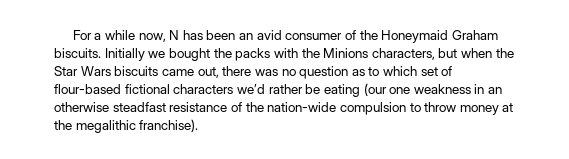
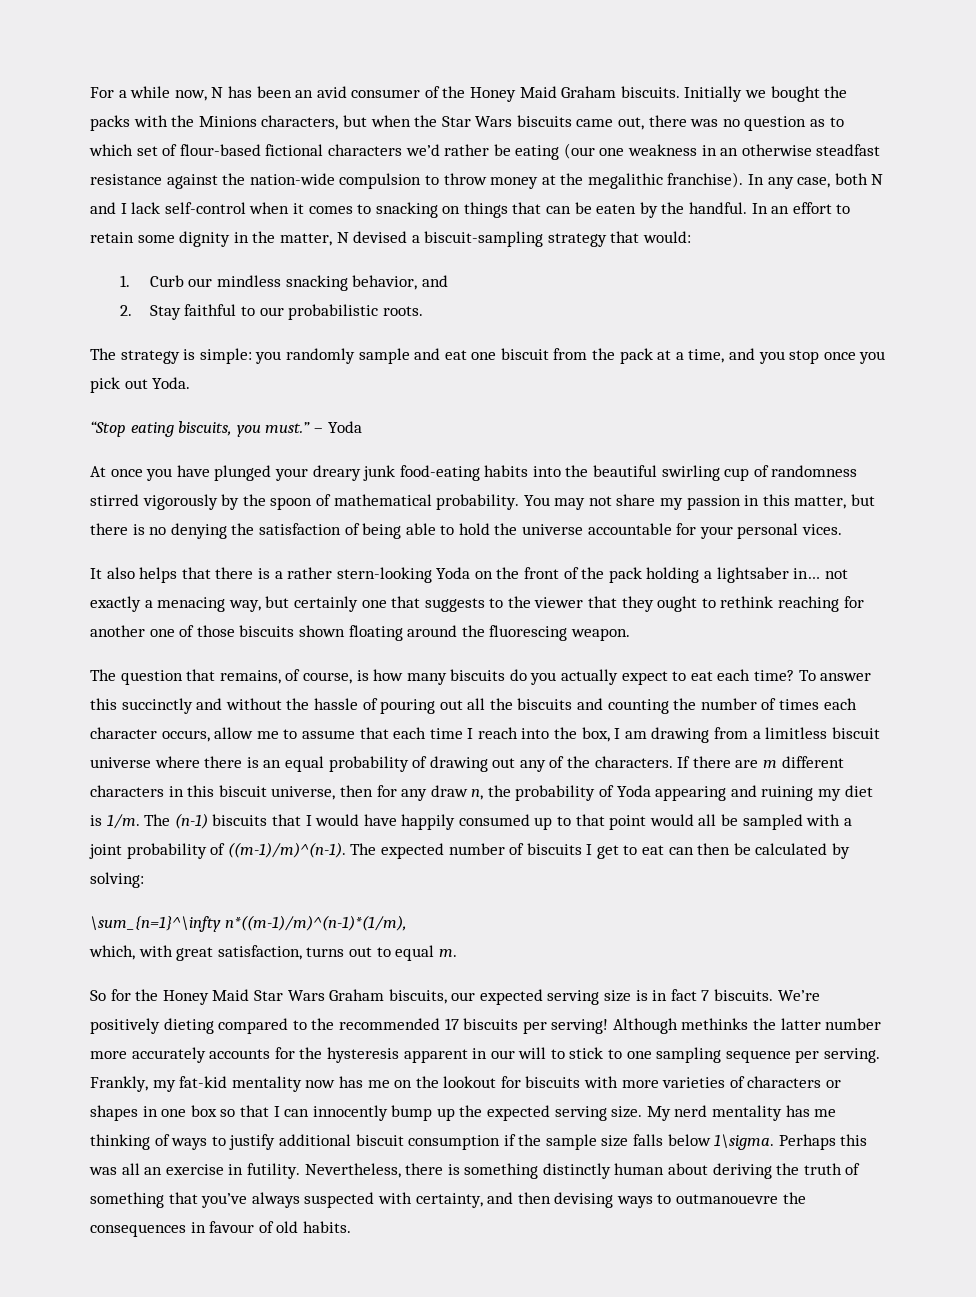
- For a while now, N has been an avid consumer of the Honeymaid Graham biscuits.
+ For a while now, N has been an avid consumer of the Honey Maid Graham biscuits.
- Initially we bought the packs with the Minions characters, but when the Star Wars biscuits came out, there was no question as to which set of flour-based fictional characters we’d rather be eating (our one weakness in an otherwise steadfast resistance of the nation-wide compulsion to throw money at the megalithic franchise).
+ Initially we bought the packs with the Minions characters, but when the Star Wars biscuits came out, there was no question as to which set of flour-based fictional characters we’d rather be eating (our one weakness in an otherwise steadfast resistance against the nation-wide compulsion to throw money at the megalithic franchise).
+ In any case, both N and I lack self-control when it comes to snacking on things that can be eaten by the handful. In an effort to retain some dignity in the matter, N devised a biscuit-sampling strategy that would:
+ 1. Curb our mindless snacking behavior, and
+ 2. Stay faithful to our probabilistic roots.
+ The strategy is simple: you randomly sample and eat one biscuit from the pack at a time, and you stop once you pick out Yoda.
+ “Stop eating biscuits, you must.” – Yoda
+ At once you have plunged your dreary junk food-eating habits into the beautiful swirling cup of randomness stirred vigorously by the spoon of mathematical probability. You may not share my passion in this matter, but there is no denying the satisfaction of being able to hold the universe accountable for your personal vices.
+ It also helps that there is a rather stern-looking Yoda on the front of the pack holding a lightsaber in… not exactly a menacing way, but certainly one that suggests to the viewer that they ought to rethink reaching for another one of those biscuits shown floating around the fluorescing weapon.
+ The question that remains, of course, is how many biscuits do you actually expect to eat each time? To answer this succinctly and without the hassle of pouring out all the biscuits and counting the number of times each character occurs, allow me to assume that each time I reach into the box, I am drawing from a limitless biscuit universe where there is an equal probability of drawing out any of the characters. If there are m different characters in this biscuit universe, then for any draw n, the probability of Yoda appearing and ruining my diet is 1/m. The (n-1) biscuits that I would have happily consumed up to that point would all be sampled with a joint probability of ((m-1)/m)^(n-1). The expected number of biscuits I get to eat can then be calculated by solving:
+ \sum_{n=1}^\infty n*((m-1)/m)^(n-1)*(1/m),
+ which, with great satisfaction, turns out to equal m.
+ So for the Honey Maid Star Wars Graham biscuits, our expected serving size is in fact 7 biscuits. We’re positively dieting compared to the recommended 17 biscuits per serving! Although methinks the latter number more accurately accounts for the hysteresis apparent in our will to stick to one sampling sequence per serving. Frankly, my fat-kid mentality now has me on the lookout for biscuits with more varieties of characters or shapes in one box so that I can innocently bump up the expected serving size. My nerd mentality has me thinking of ways to justify additional biscuit consumption if the sample size falls below 1\sigma. Perhaps this was all an exercise in futility. Nevertheless, there is something distinctly human about deriving the truth of something that you’ve always suspected with certainty, and then devising ways to outmanouevre the consequences in favour of old habits.

